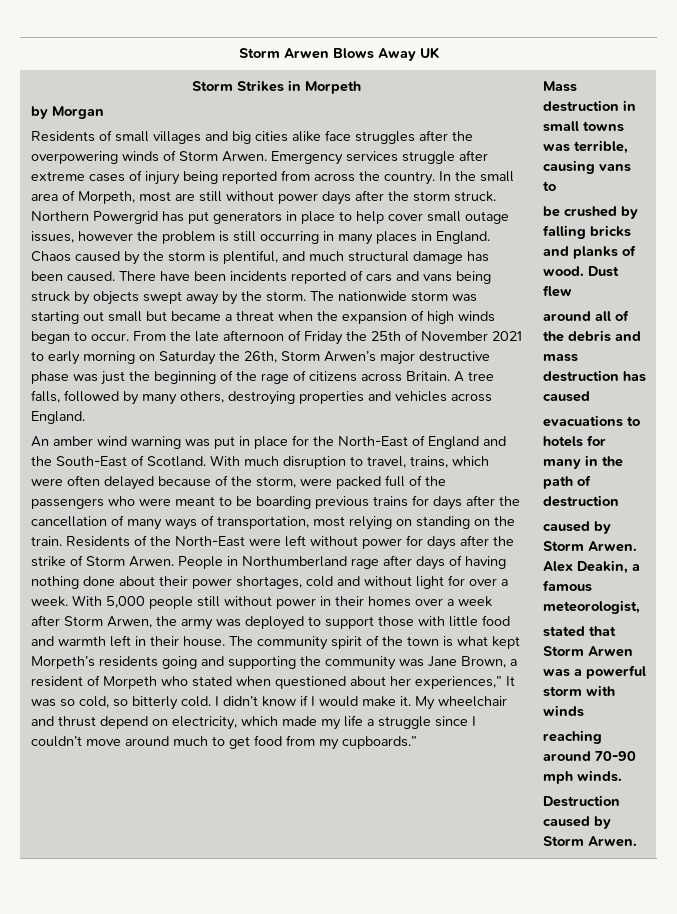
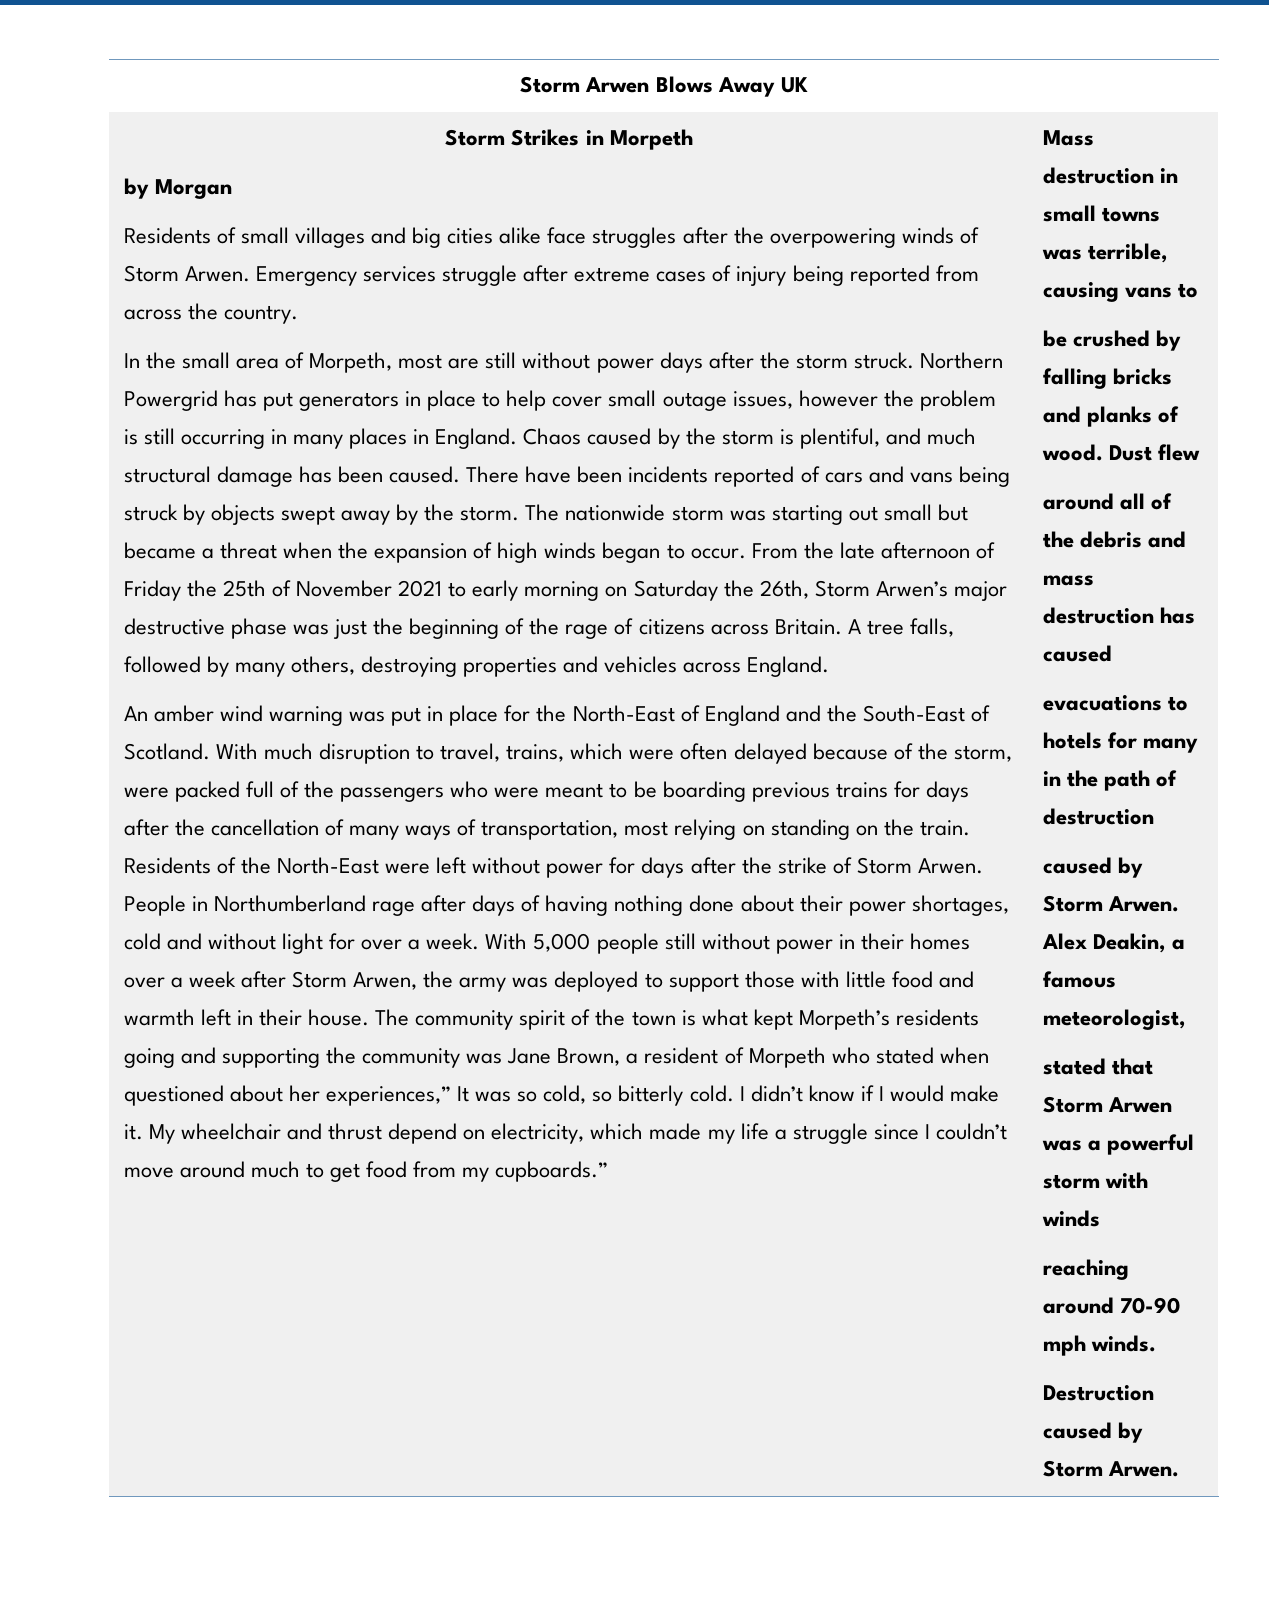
- Emergency services struggle after extreme cases of injury being reported from across the country. In the small area of Morpeth, most are still without power days after the storm struck.
+ Emergency services struggle after extreme cases of injury being reported from across the country.
+ In the small area of Morpeth, most are still without power days after the storm struck.

